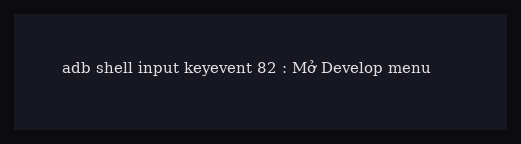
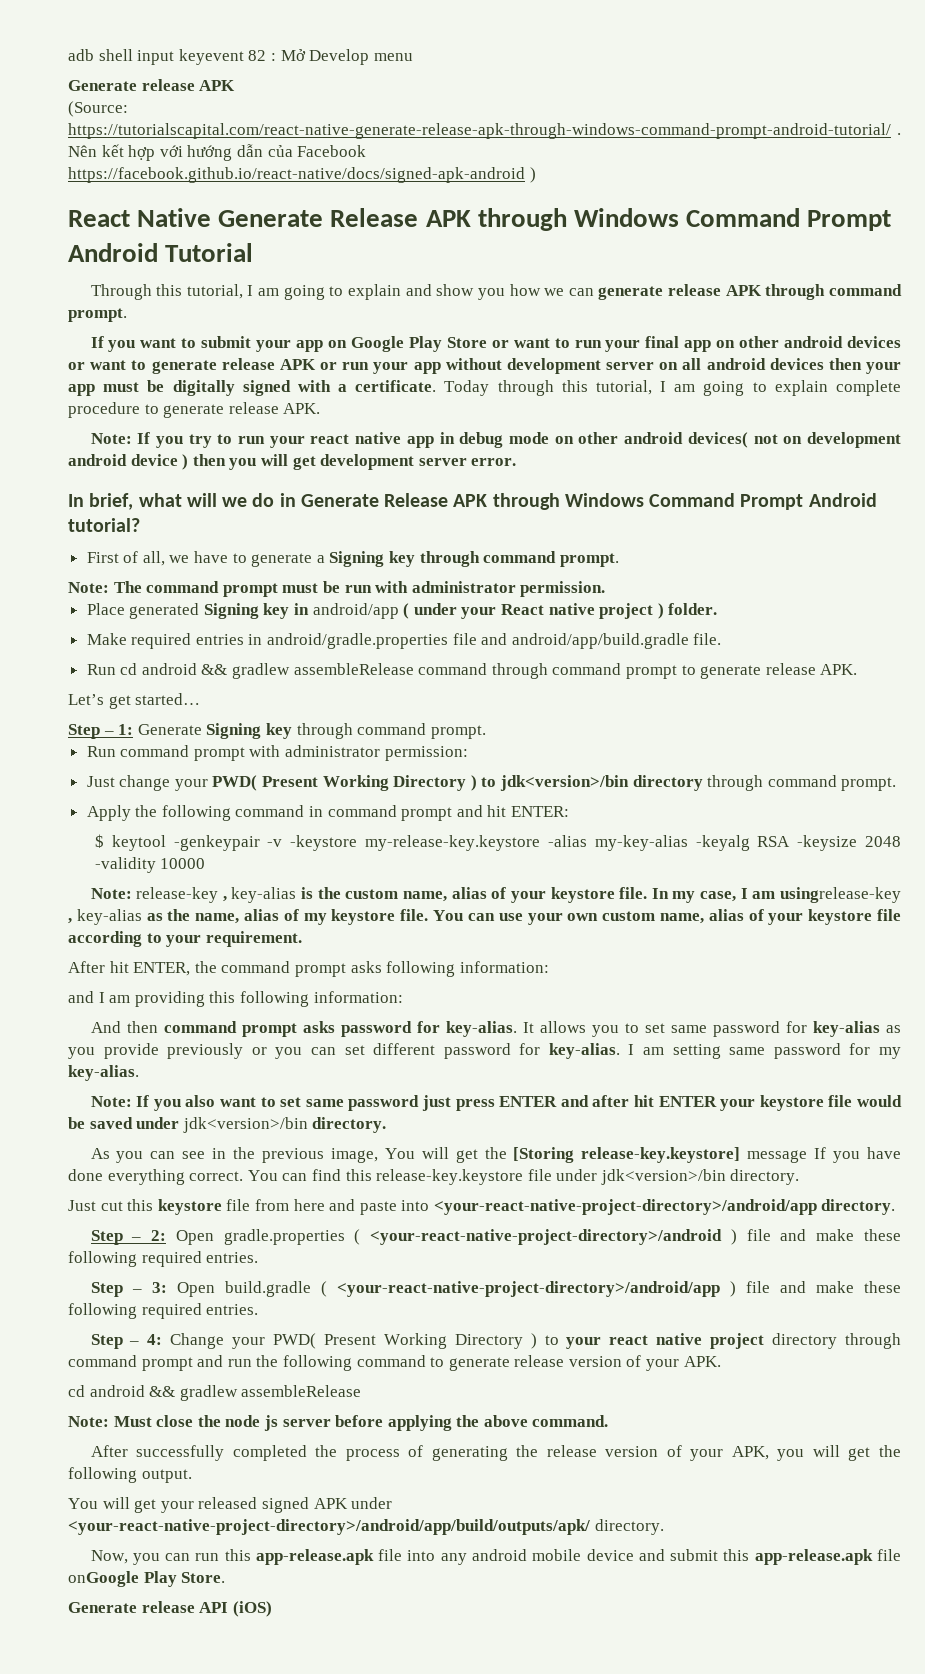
+ Generate release APK
+ (Source: https://tutorialscapital.com/react-native-generate-release-apk-through-windows-command-prompt-android-tutorial/ . Nên kết hợp với hướng dẫn của Facebook
+ https://facebook.github.io/react-native/docs/signed-apk-android )
+ React Native Generate Release APK through Windows Command Prompt Android Tutorial
+ Through this tutorial, I am going to explain and show you how we can generate release APK through command prompt.
+ If you want to submit your app on Google Play Store or want to run your final app on other android devices or want to generate release APK or run your app without development server on all android devices then your app must be digitally signed with a certificate. Today through this tutorial, I am going to explain complete procedure to generate release APK.
+ Note: If you try to run your react native app in debug mode on other android devices( not on development android device ) then you will get development server error.
+ In brief, what will we do in Generate Release APK through Windows Command Prompt Android tutorial?
+ First of all, we have to generate a Signing key through command prompt.
+ Note: The command prompt must be run with administrator permission.
+ Place generated Signing key in android/app ( under your React native project ) folder.
+ Make required entries in android/gradle.properties file and android/app/build.gradle file.
+ Run cd android && gradlew assembleRelease command through command prompt to generate release APK.
+ Let’s get started…
+ Step – 1: Generate Signing key through command prompt.
+ Run command prompt with administrator permission:
+ Just change your PWD( Present Working Directory ) to jdk<version>/bin directory through command prompt.
+ Apply the following command in command prompt and hit ENTER:
+ $ keytool -genkeypair -v -keystore my-release-key.keystore -alias my-key-alias -keyalg RSA -keysize 2048 -validity 10000
+ Note: release-key , key-alias is the custom name, alias of your keystore file. In my case, I am usingrelease-key , key-alias as the name, alias of my keystore file. You can use your own custom name, alias of your keystore file according to your requirement.
+ After hit ENTER, the command prompt asks following information:
+ and I am providing this following information:
+ And then command prompt asks password for key-alias. It allows you to set same password for key-alias as you provide previously or you can set different password for key-alias. I am setting same password for my key-alias.
+ Note: If you also want to set same password just press ENTER and after hit ENTER your keystore file would be saved under jdk<version>/bin directory.
+ As you can see in the previous image, You will get the [Storing release-key.keystore] message If you have done everything correct. You can find this release-key.keystore file under jdk<version>/bin directory.
+ Just cut this keystore file from here and paste into <your-react-native-project-directory>/android/app directory.
+ Step – 2: Open gradle.properties ( <your-react-native-project-directory>/android ) file and make these following required entries.
+ Step – 3: Open build.gradle ( <your-react-native-project-directory>/android/app ) file and make these following required entries.
+ Step – 4: Change your PWD( Present Working Directory ) to your react native project directory through command prompt and run the following command to generate release version of your APK.
+ cd android && gradlew assembleRelease
+ Note: Must close the node js server before applying the above command.
+ After successfully completed the process of generating the release version of your APK, you will get the following output.
+ You will get your released signed APK under <your-react-native-project-directory>/android/app/build/outputs/apk/ directory.
+ Now, you can run this app-release.apk file into any android mobile device and submit this app-release.apk file onGoogle Play Store.
+ Generate release API (iOS)

